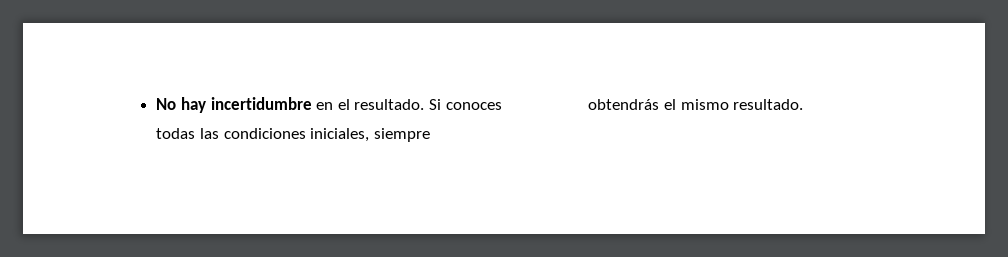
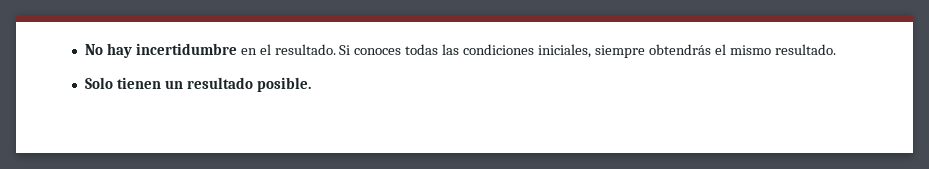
+ Solo tienen un resultado posible.

